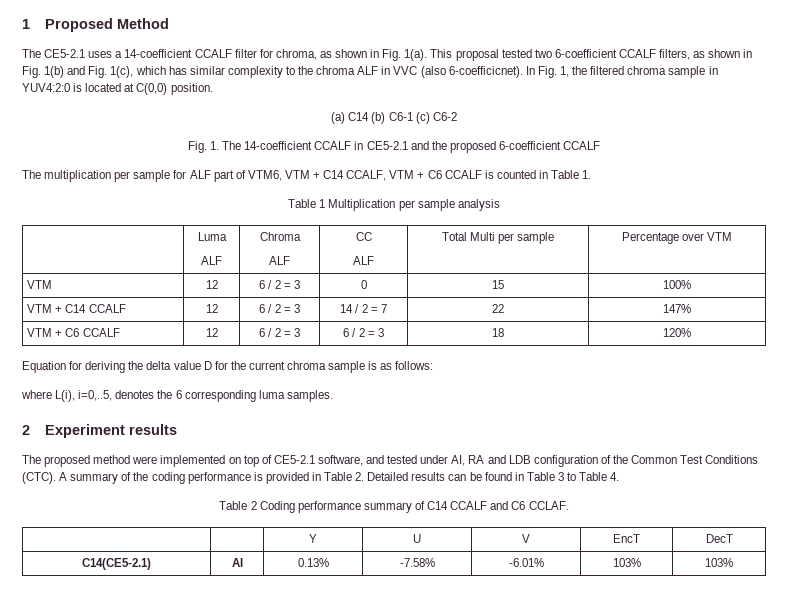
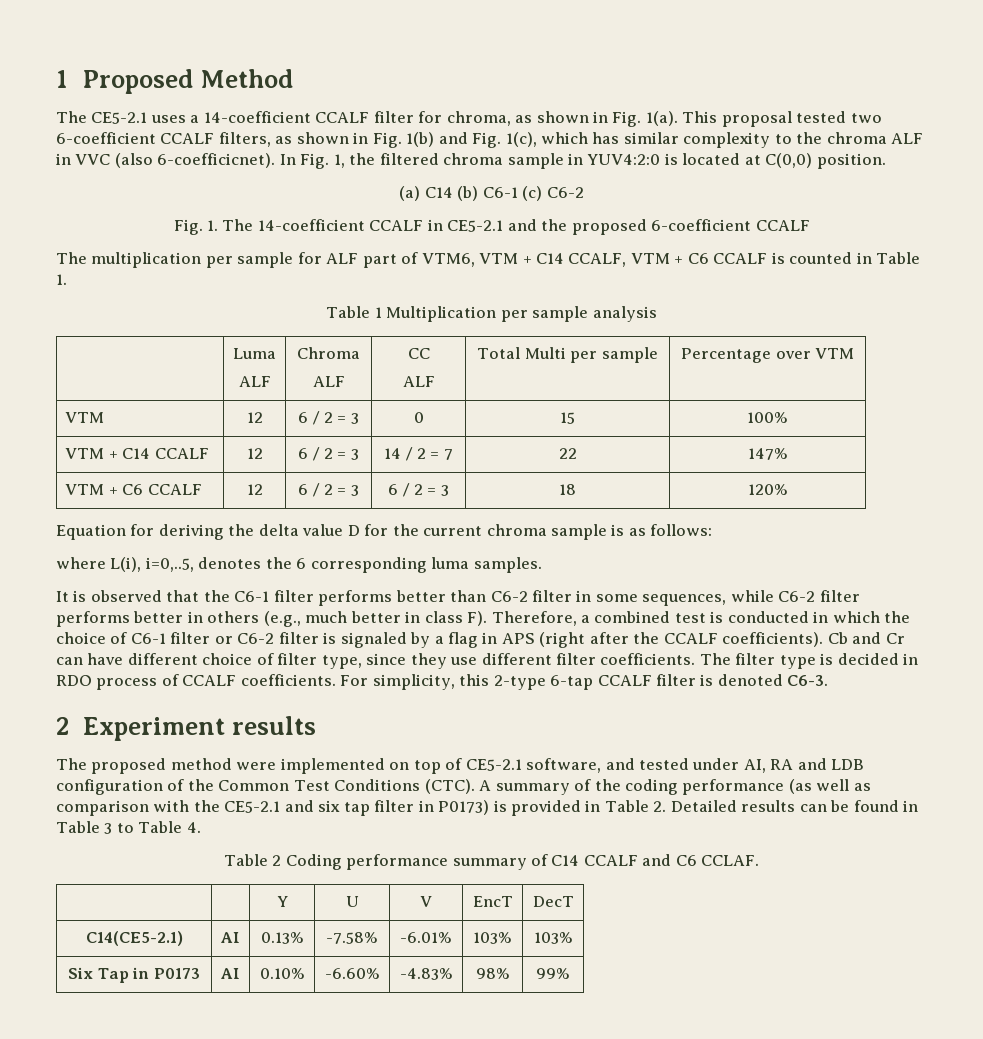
+ It is observed that the C6-1 filter performs better than C6-2 filter in some sequences, while C6-2 filter performs better in others (e.g., much better in class F). Therefore, a combined test is conducted in which the choice of C6-1 filter or C6-2 filter is signaled by a flag in APS (right after the CCALF coefficients). Cb and Cr can have different choice of filter type, since they use different filter coefficients. The filter type is decided in RDO process of CCALF coefficients. For simplicity, this 2-type 6-tap CCALF filter is denoted C6-3.
- A summary of the coding performance is provided in Table 2. Detailed results can be found in Table 3 to Table 4.
+ A summary of the coding performance (as well as comparison with the CE5-2.1 and six tap filter in P0173) is provided in Table 2. Detailed results can be found in Table 3 to Table 4.
+ Six Tap in P0173 | AI | 0.10% | -6.60% | -4.83% | 98% | 99%

